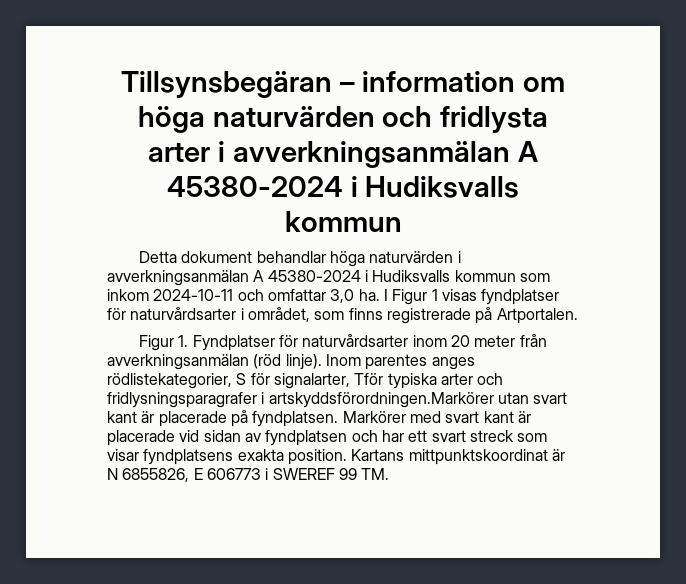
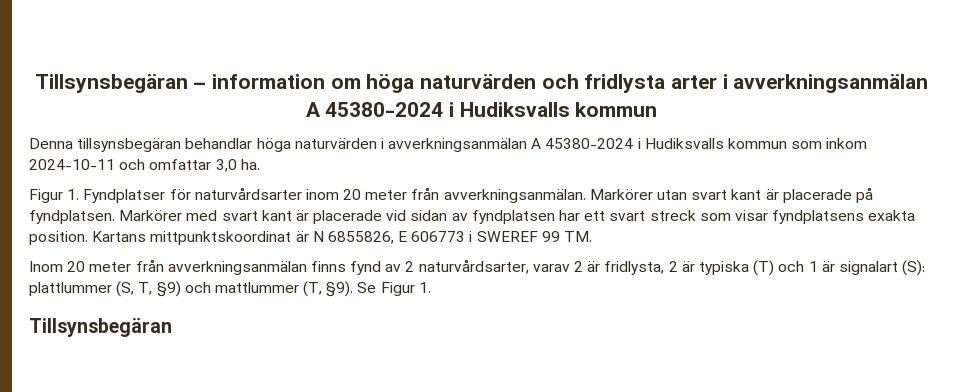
- Detta dokument behandlar höga naturvärden i avverkningsanmälan A 45380-2024 i Hudiksvalls kommun som inkom 2024-10-11 och omfattar 3,0 ha. I Figur 1 visas fyndplatser för naturvårdsarter i området, som finns registrerade på Artportalen.
+ Denna tillsynsbegäran behandlar höga naturvärden i avverkningsanmälan A 45380-2024 i Hudiksvalls kommun som inkom 2024-10-11 och omfattar 3,0 ha.
- Figur 1. Fyndplatser för naturvårdsarter inom 20 meter från avverkningsanmälan (röd linje). Inom parentes anges rödlistekategorier, S för signalarter, Tför typiska arter och fridlysningsparagrafer i artskyddsförordningen.Markörer utan svart kant är placerade på fyndplatsen.
+ Figur 1. Fyndplatser för naturvårdsarter inom 20 meter från avverkningsanmälan. Markörer utan svart kant är placerade på fyndplatsen.
- Markörer med svart kant är placerade vid sidan av fyndplatsen och har ett svart streck som visar fyndplatsens exakta position.
+ Markörer med svart kant är placerade vid sidan av fyndplatsen har ett svart streck som visar fyndplatsens exakta position.
+ Inom 20 meter från avverkningsanmälan finns fynd av 2 naturvårdsarter, varav 2 är fridlysta, 2 är typiska (T) och 1 är signalart (S): plattlummer (S, T, §9) och mattlummer (T, §9). Se Figur 1.
+ Tillsynsbegäran

